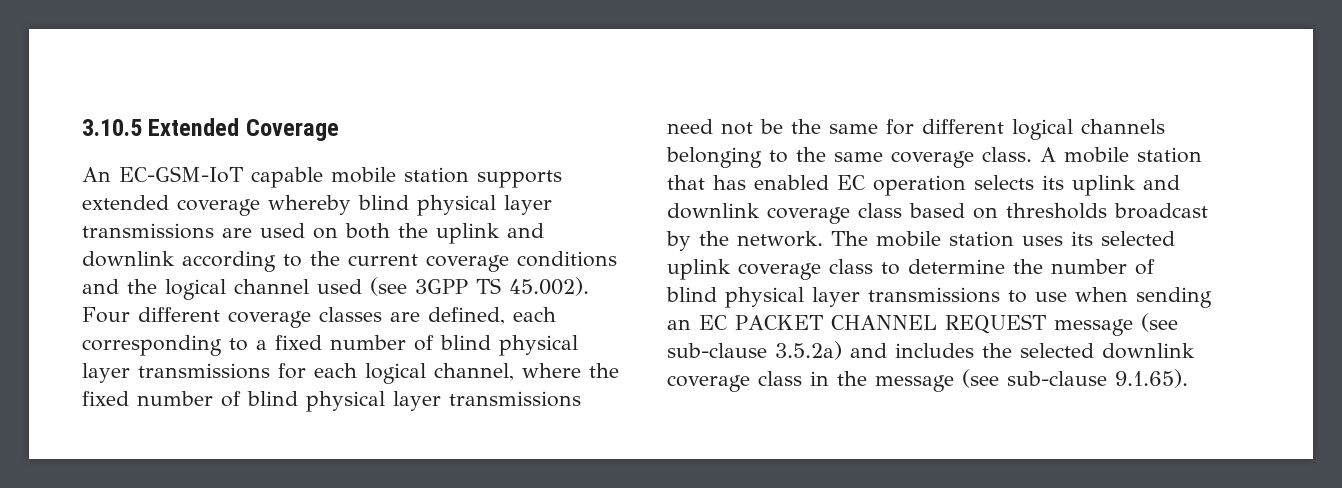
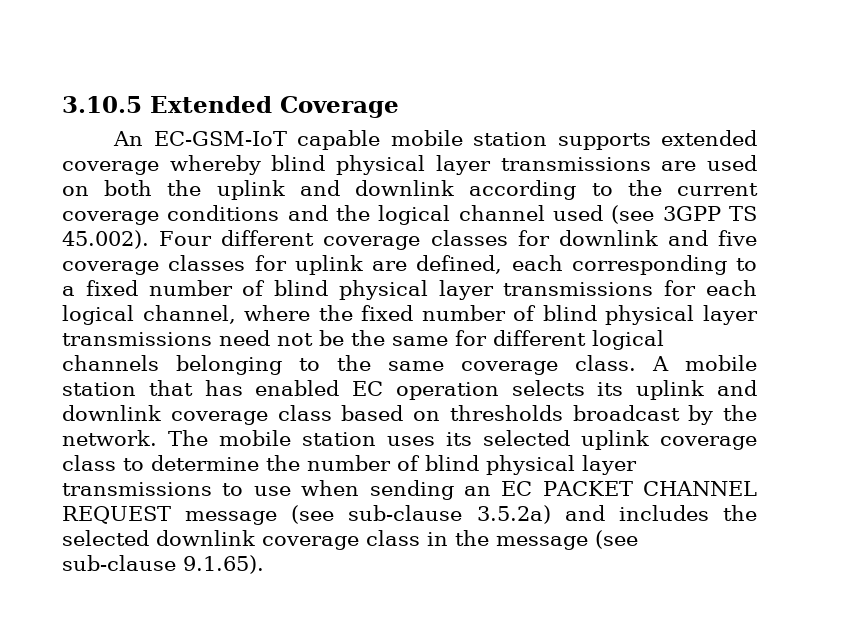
- An EC-GSM-IoT capable mobile station supports extended coverage whereby blind physical layer transmissions are used on both the uplink and downlink according to the current coverage conditions and the logical channel used (see 3GPP TS 45.002). Four different coverage classes are defined, each corresponding to a fixed number of blind physical layer transmissions for each logical channel, where the fixed number of blind physical layer transmissions need not be the same for different logical channels belonging to the same coverage class.
+ An EC-GSM-IoT capable mobile station supports extended coverage whereby blind physical layer transmissions are used on both the uplink and downlink according to the current coverage conditions and the logical channel used (see 3GPP TS 45.002). Four different coverage classes for downlink and five coverage classes for uplink are defined, each corresponding to a fixed number of blind physical layer transmissions for each logical channel, where the fixed number of blind physical layer transmissions need not be the same for different logical channels belonging to the same coverage class.

